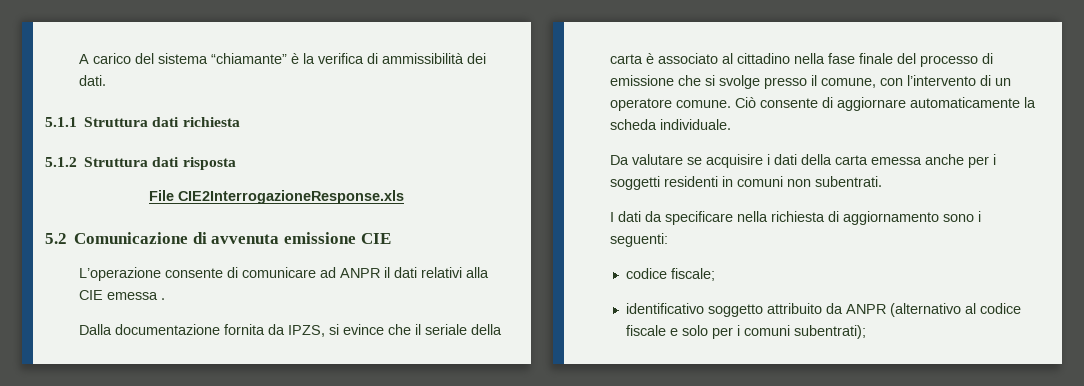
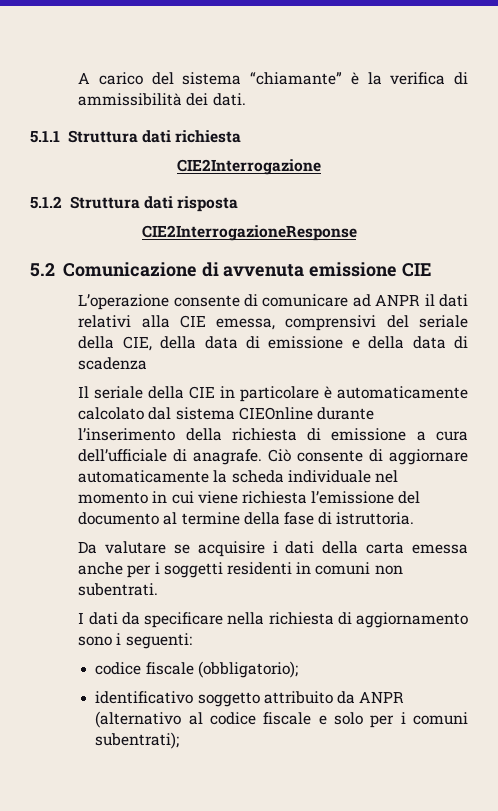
+ CIE2Interrogazione
- File CIE2InterrogazioneResponse.xls
+ CIE2InterrogazioneResponse
- L’operazione consente di comunicare ad ANPR il dati relativi alla CIE emessa .
- Dalla documentazione fornita da IPZS, si evince che il seriale della carta è associato al cittadino nella fase finale del processo di emissione che si svolge presso il comune, con l’intervento di un operatore comune.
+ L’operazione consente di comunicare ad ANPR il dati relativi alla CIE emessa, comprensivi del seriale della CIE, della data di emissione e della data di scadenza
+ Il seriale della CIE in particolare è automaticamente calcolato dal sistema CIEOnline durante l’inserimento della richiesta di emissione a cura dell’ufficiale di anagrafe.
- Ciò consente di aggiornare automaticamente la scheda individuale.
+ Ciò consente di aggiornare automaticamente la scheda individuale nel momento in cui viene richiesta l’emissione del documento al termine della fase di istruttoria.
- codice fiscale;
+ codice fiscale (obbligatorio);

